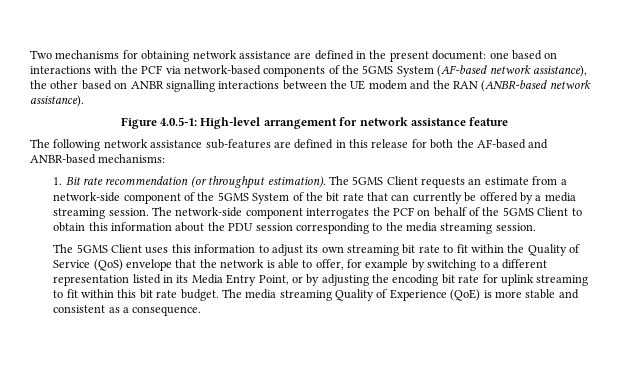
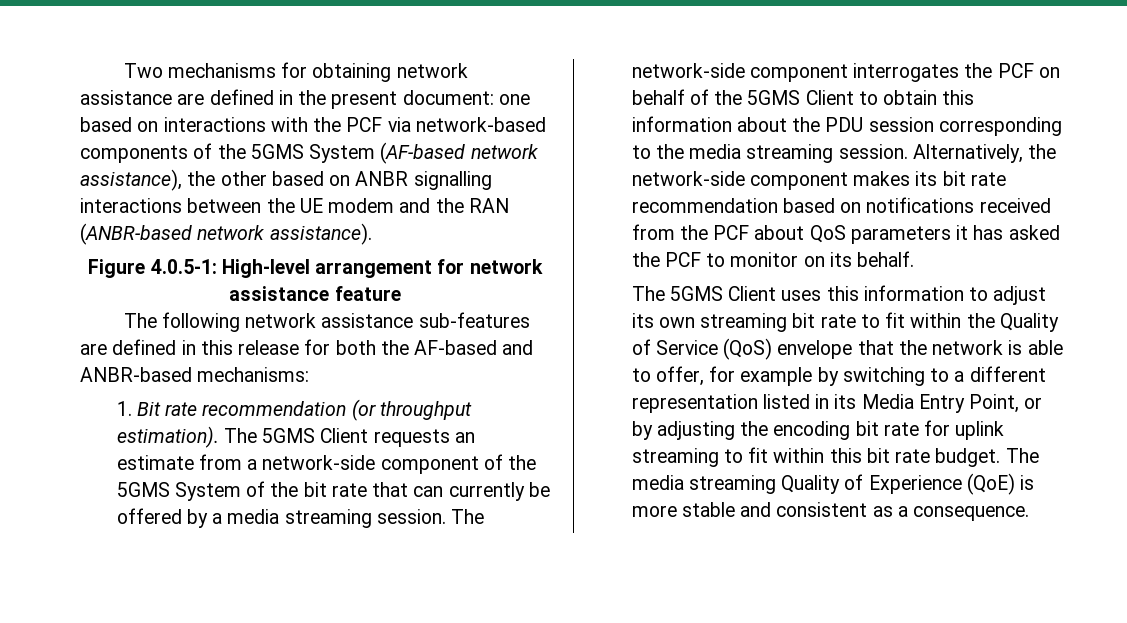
+ Alternatively, the network-side component makes its bit rate recommendation based on notifications received from the PCF about QoS parameters it has asked the PCF to monitor on its behalf.

